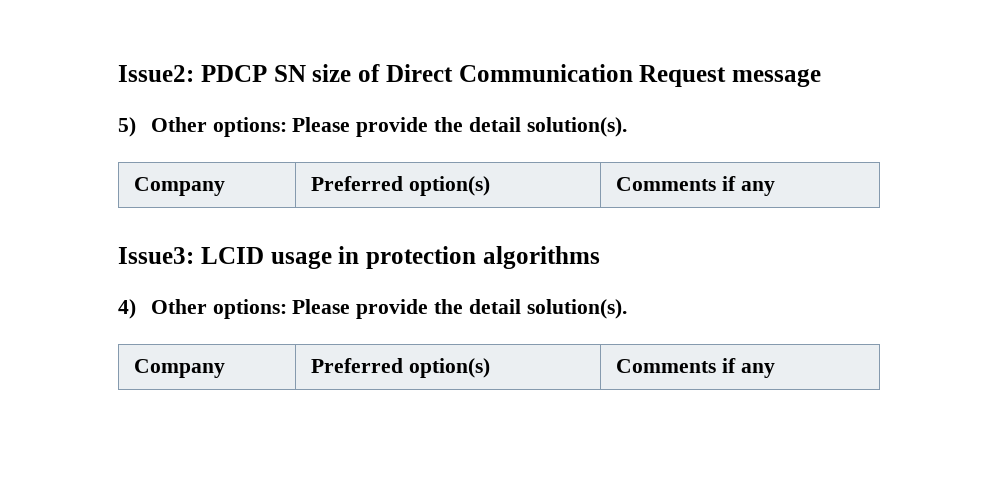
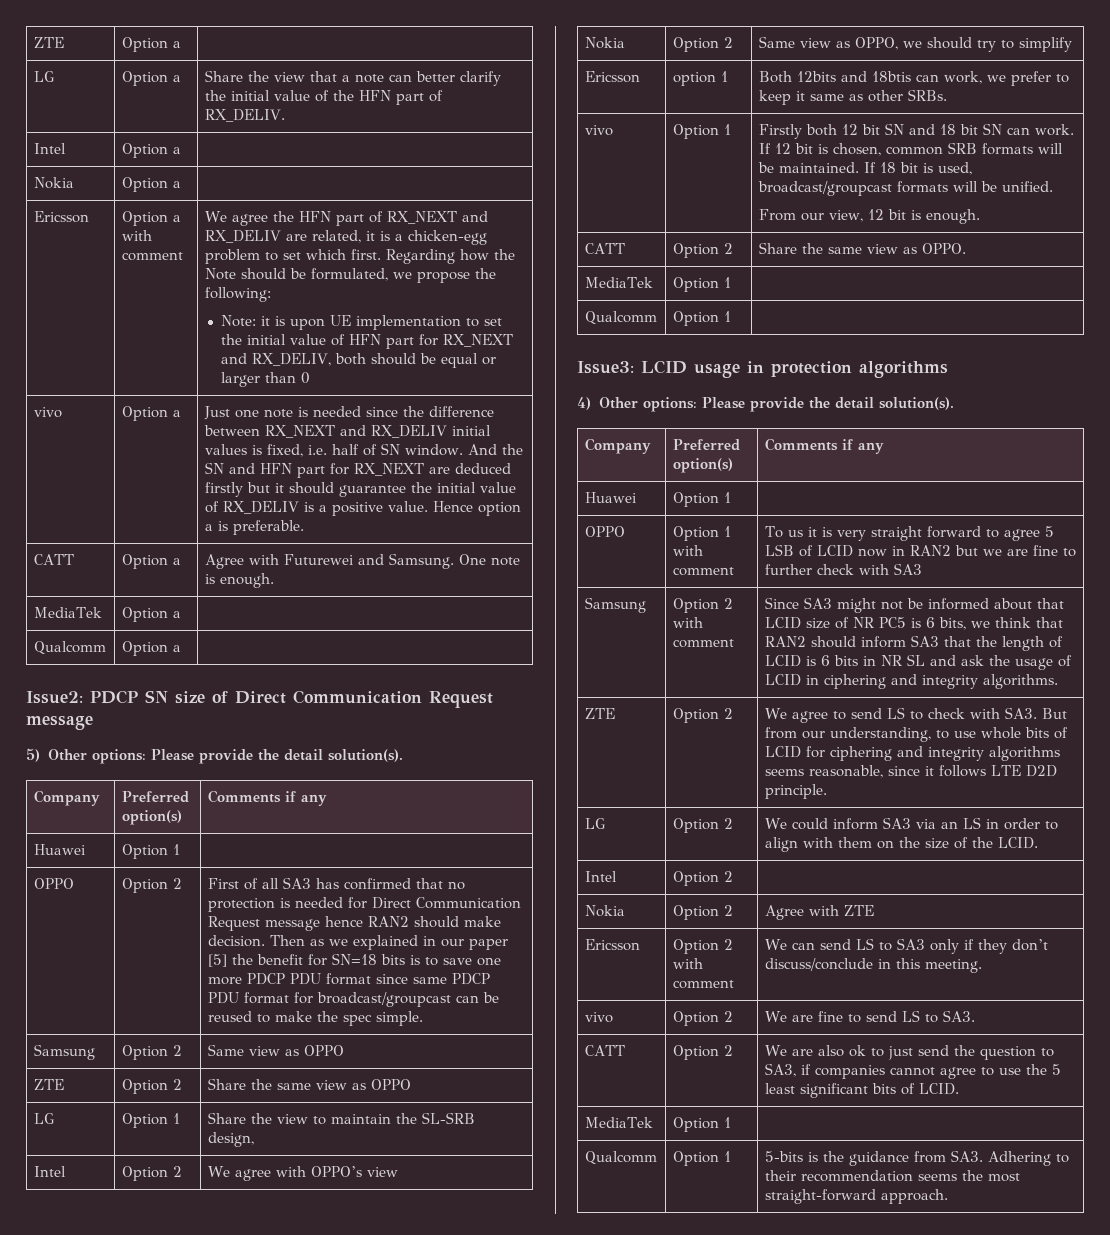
+ ZTE | Option a |
+ LG | Option a | Share the view that a note can better clarify the initial value of the HFN part of RX_DELIV.
+ Intel | Option a |
+ Nokia | Option a |
+ Ericsson | Option a with comment | We agree the HFN part of RX_NEXT and RX_DELIV are related, it is a chicken-egg problem to set which first. Regarding how the Note should be formulated, we propose the following:
+ Note: it is upon UE implementation to set the initial value of HFN part for RX_NEXT and RX_DELIV, both should be equal or larger than 0
+ vivo | Option a | Just one note is needed since the difference between RX_NEXT and RX_DELIV initial values is fixed, i.e. half of SN window. And the SN and HFN part for RX_NEXT are deduced firstly but it should guarantee the initial value of RX_DELIV is a positive value. Hence option a is preferable.
+ CATT | Option a | Agree with Futurewei and Samsung. One note is enough.
+ MediaTek | Option a |
+ Qualcomm | Option a |
  5) Other options: Please provide the detail solution(s).
  Company | Preferred option(s) | Comments if any
+ Huawei | Option 1 |
+ OPPO | Option 2 | First of all SA3 has confirmed that no protection is needed for Direct Communication Request message hence RAN2 should make decision. Then as we explained in our paper [5] the benefit for SN=18 bits is to save one more PDCP PDU format since same PDCP PDU format for broadcast/groupcast can be reused to make the spec simple.
+ Samsung | Option 2 | Same view as OPPO
+ ZTE | Option 2 | Share the same view as OPPO
+ LG | Option 1 | Share the view to maintain the SL-SRB design,
+ Intel | Option 2 | We agree with OPPO’s view
+ Nokia | Option 2 | Same view as OPPO, we should try to simplify
+ Ericsson | option 1 | Both 12bits and 18btis can work, we prefer to keep it same as other SRBs.
+ vivo | Option 1 | Firstly both 12 bit SN and 18 bit SN can work. If 12 bit is chosen, common SRB formats will be maintained. If 18 bit is used, broadcast/groupcast formats will be unified.
+ From our view, 12 bit is enough.
+ CATT | Option 2 | Share the same view as OPPO.
+ MediaTek | Option 1 |
+ Qualcomm | Option 1 |
  4) Other options: Please provide the detail solution(s).
  Company | Preferred option(s) | Comments if any
+ Huawei | Option 1 |
+ OPPO | Option 1 with comment | To us it is very straight forward to agree 5 LSB of LCID now in RAN2 but we are fine to further check with SA3
+ Samsung | Option 2 with comment | Since SA3 might not be informed about that LCID size of NR PC5 is 6 bits, we think that RAN2 should inform SA3 that the length of LCID is 6 bits in NR SL and ask the usage of LCID in ciphering and integrity algorithms.
+ ZTE | Option 2 | We agree to send LS to check with SA3. But from our understanding, to use whole bits of LCID for ciphering and integrity algorithms seems reasonable, since it follows LTE D2D principle.
+ LG | Option 2 | We could inform SA3 via an LS in order to align with them on the size of the LCID.
+ Intel | Option 2 |
+ Nokia | Option 2 | Agree with ZTE
+ Ericsson | Option 2 with comment | We can send LS to SA3 only if they don’t discuss/conclude in this meeting.
+ vivo | Option 2 | We are fine to send LS to SA3.
+ CATT | Option 2 | We are also ok to just send the question to SA3, if companies cannot agree to use the 5 least significant bits of LCID.
+ MediaTek | Option 1 |
+ Qualcomm | Option 1 | 5-bits is the guidance from SA3. Adhering to their recommendation seems the most straight-forward approach.

